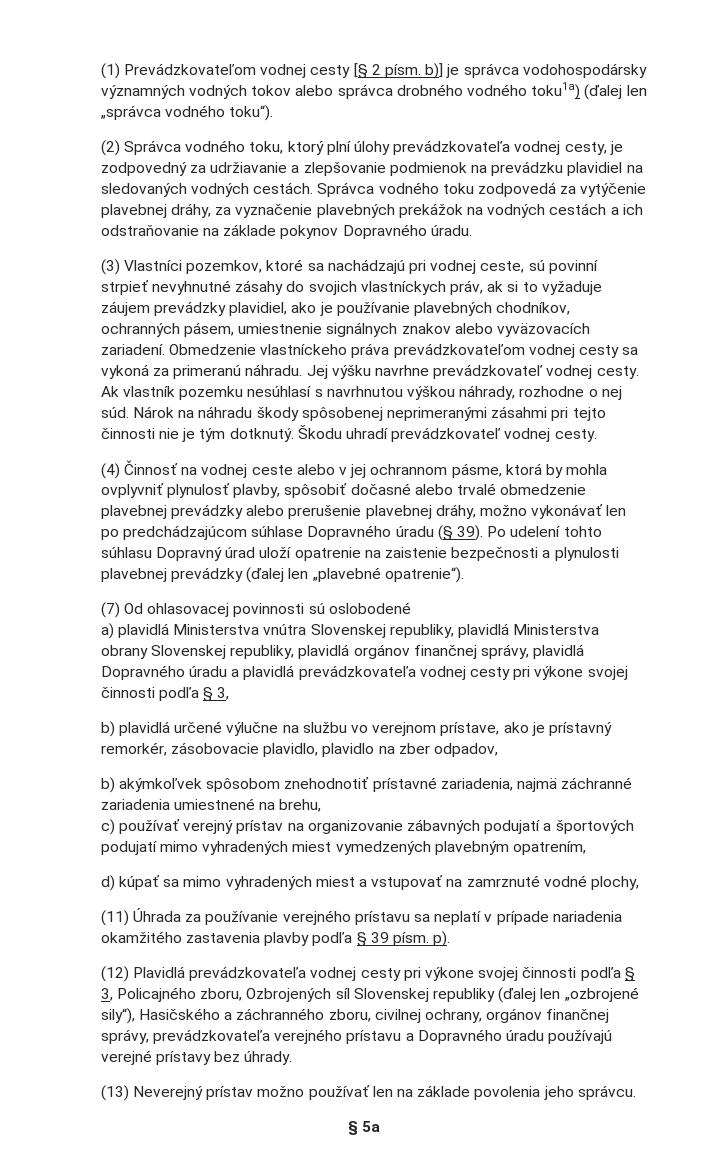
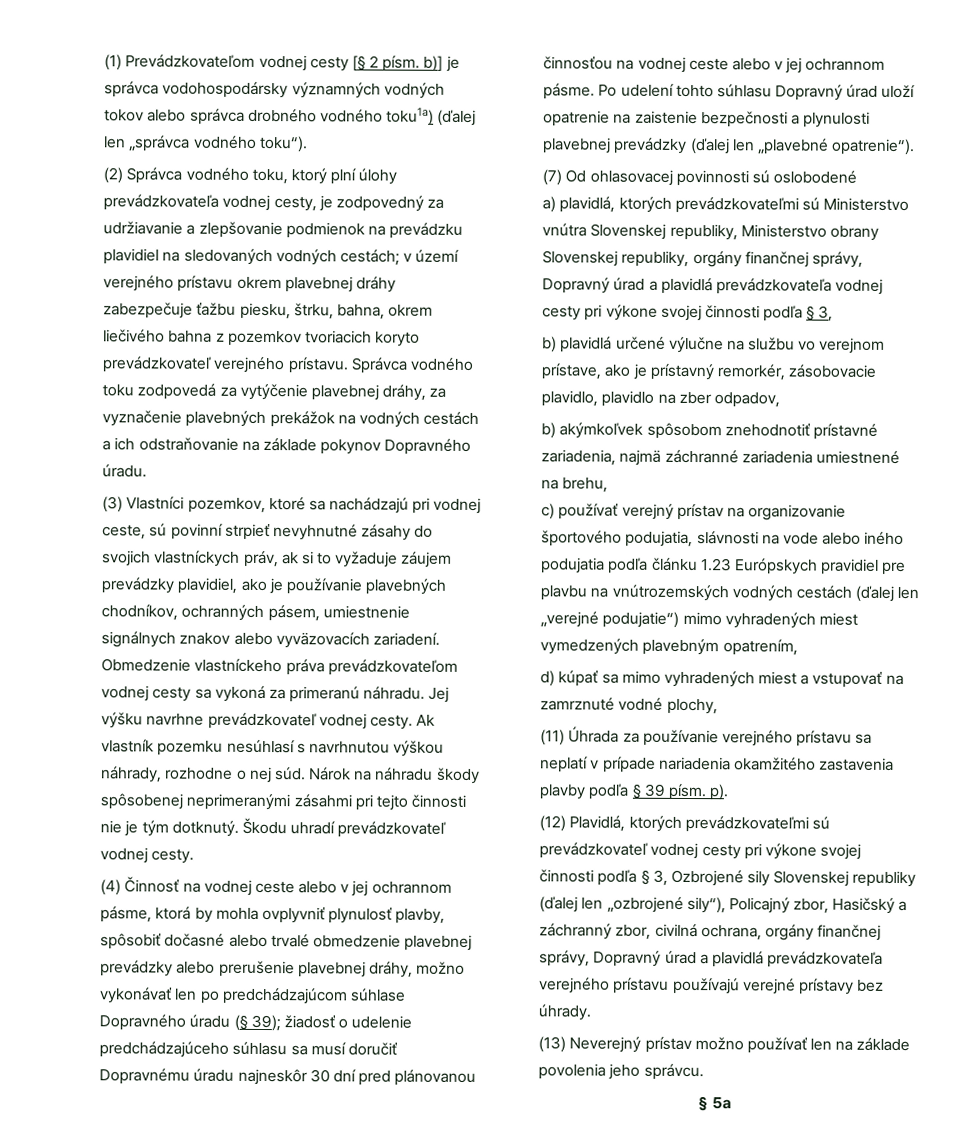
- (2) Správca vodného toku, ktorý plní úlohy prevádzkovateľa vodnej cesty, je zodpovedný za udržiavanie a zlepšovanie podmienok na prevádzku plavidiel na sledovaných vodných cestách.
+ (2) Správca vodného toku, ktorý plní úlohy prevádzkovateľa vodnej cesty, je zodpovedný za udržiavanie a zlepšovanie podmienok na prevádzku plavidiel na sledovaných vodných cestách; v území verejného prístavu okrem plavebnej dráhy zabezpečuje ťažbu piesku, štrku, bahna, okrem liečivého bahna z pozemkov tvoriacich koryto prevádzkovateľ verejného prístavu.
- (4) Činnosť na vodnej ceste alebo v jej ochrannom pásme, ktorá by mohla ovplyvniť plynulosť plavby, spôsobiť dočasné alebo trvalé obmedzenie plavebnej prevádzky alebo prerušenie plavebnej dráhy, možno vykonávať len po predchádzajúcom súhlase Dopravného úradu (§ 39).
+ (4) Činnosť na vodnej ceste alebo v jej ochrannom pásme, ktorá by mohla ovplyvniť plynulosť plavby, spôsobiť dočasné alebo trvalé obmedzenie plavebnej prevádzky alebo prerušenie plavebnej dráhy, možno vykonávať len po predchádzajúcom súhlase Dopravného úradu (§ 39); žiadosť o udelenie predchádzajúceho súhlasu sa musí doručiť Dopravnému úradu najneskôr 30 dní pred plánovanou činnosťou na vodnej ceste alebo v jej ochrannom pásme.
- a) plavidlá Ministerstva vnútra Slovenskej republiky, plavidlá Ministerstva obrany Slovenskej republiky, plavidlá orgánov finančnej správy, plavidlá Dopravného úradu a plavidlá prevádzkovateľa vodnej cesty pri výkone svojej činnosti podľa § 3,
+ a) plavidlá, ktorých prevádzkovateľmi sú Ministerstvo vnútra Slovenskej republiky, Ministerstvo obrany Slovenskej republiky, orgány finančnej správy, Dopravný úrad a plavidlá prevádzkovateľa vodnej cesty pri výkone svojej činnosti podľa § 3,
- c) používať verejný prístav na organizovanie zábavných podujatí a športových podujatí mimo vyhradených miest vymedzených plavebným opatrením,
+ c) používať verejný prístav na organizovanie športového podujatia, slávnosti na vode alebo iného podujatia podľa článku 1.23 Európskych pravidiel pre plavbu na vnútrozemských vodných cestách (ďalej len „verejné podujatie“) mimo vyhradených miest vymedzených plavebným opatrením,
- (12) Plavidlá prevádzkovateľa vodnej cesty pri výkone svojej činnosti podľa § 3, Policajného zboru, Ozbrojených síl Slovenskej republiky (ďalej len „ozbrojené sily“), Hasičského a záchranného zboru, civilnej ochrany, orgánov finančnej správy, prevádzkovateľa verejného prístavu a Dopravného úradu používajú verejné prístavy bez úhrady.
+ (12) Plavidlá, ktorých prevádzkovateľmi sú prevádzkovateľ vodnej cesty pri výkone svojej činnosti podľa § 3, Ozbrojené sily Slovenskej republiky (ďalej len „ozbrojené sily“), Policajný zbor, Hasičský a záchranný zbor, civilná ochrana, orgány finančnej správy, Dopravný úrad a plavidlá prevádzkovateľa verejného prístavu používajú verejné prístavy bez úhrady.

